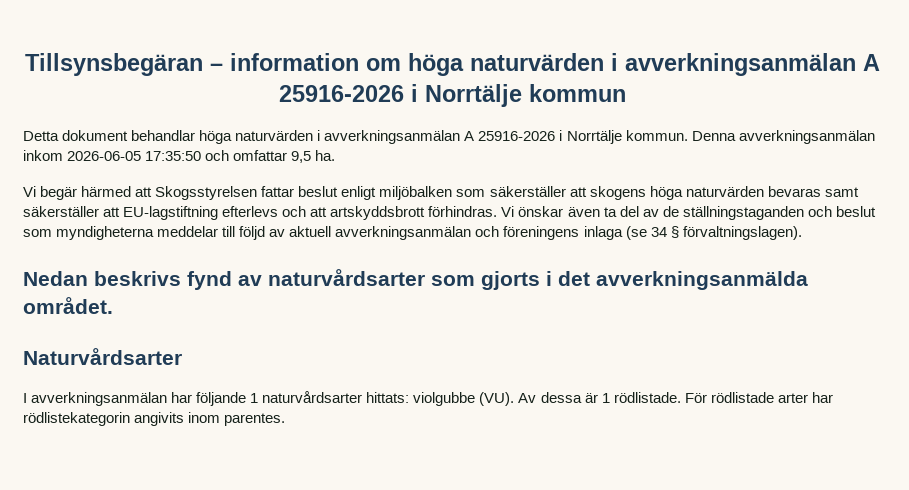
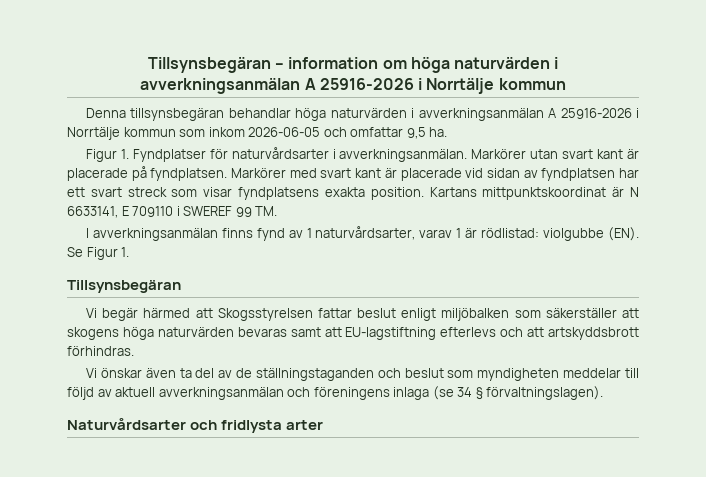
- Detta dokument behandlar höga naturvärden i avverkningsanmälan A 25916-2026 i Norrtälje kommun. Denna avverkningsanmälan inkom 2026-06-05 17:35:50 och omfattar 9,5 ha.
+ Denna tillsynsbegäran behandlar höga naturvärden i avverkningsanmälan A 25916-2026 i Norrtälje kommun som inkom 2026-06-05 och omfattar 9,5 ha.
+ Figur 1. Fyndplatser för naturvårdsarter i avverkningsanmälan. Markörer utan svart kant är placerade på fyndplatsen. Markörer med svart kant är placerade vid sidan av fyndplatsen har ett svart streck som visar fyndplatsens exakta position. Kartans mittpunktskoordinat är N 6633141, E 709110 i SWEREF 99 TM.
+ I avverkningsanmälan finns fynd av 1 naturvårdsarter, varav 1 är rödlistad: violgubbe (EN). Se Figur 1.
+ Tillsynsbegäran
- Vi begär härmed att Skogsstyrelsen fattar beslut enligt miljöbalken som säkerställer att skogens höga naturvärden bevaras samt säkerställer att EU-lagstiftning efterlevs och att artskyddsbrott förhindras. Vi önskar även ta del av de ställningstaganden och beslut som myndigheterna meddelar till följd av aktuell avverkningsanmälan och föreningens inlaga (se 34 § förvaltningslagen).
+ Vi begär härmed att Skogsstyrelsen fattar beslut enligt miljöbalken som säkerställer att skogens höga naturvärden bevaras samt att EU-lagstiftning efterlevs och att artskyddsbrott förhindras.
+ Vi önskar även ta del av de ställningstaganden och beslut som myndigheten meddelar till följd av aktuell avverkningsanmälan och föreningens inlaga (se 34 § förvaltningslagen).
- Nedan beskrivs fynd av naturvårdsarter som gjorts i det avverkningsanmälda området.
- Naturvårdsarter
- I avverkningsanmälan har följande 1 naturvårdsarter hittats: violgubbe (VU). Av dessa är 1 rödlistade. För rödlistade arter har rödlistekategorin angivits inom parentes.
+ Naturvårdsarter och fridlysta arter

